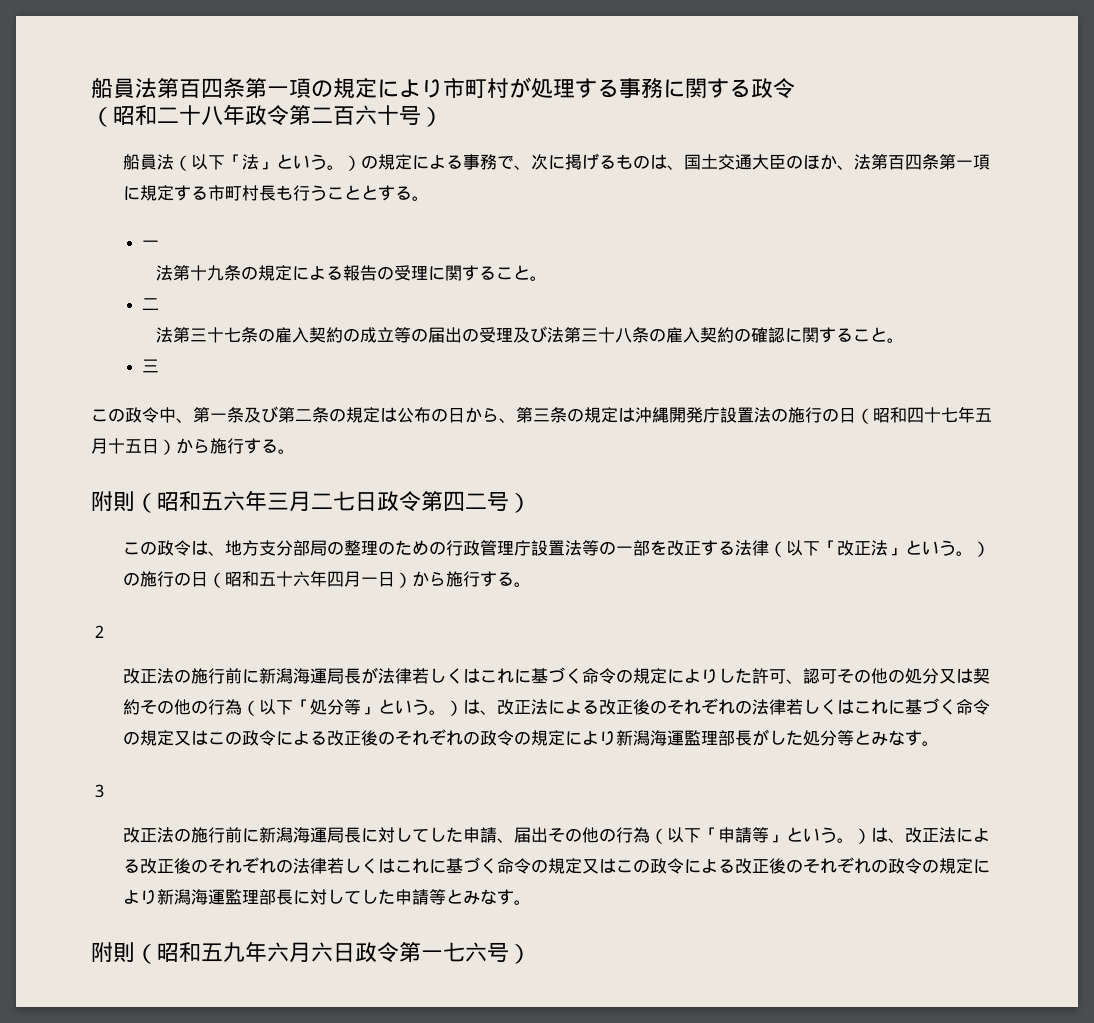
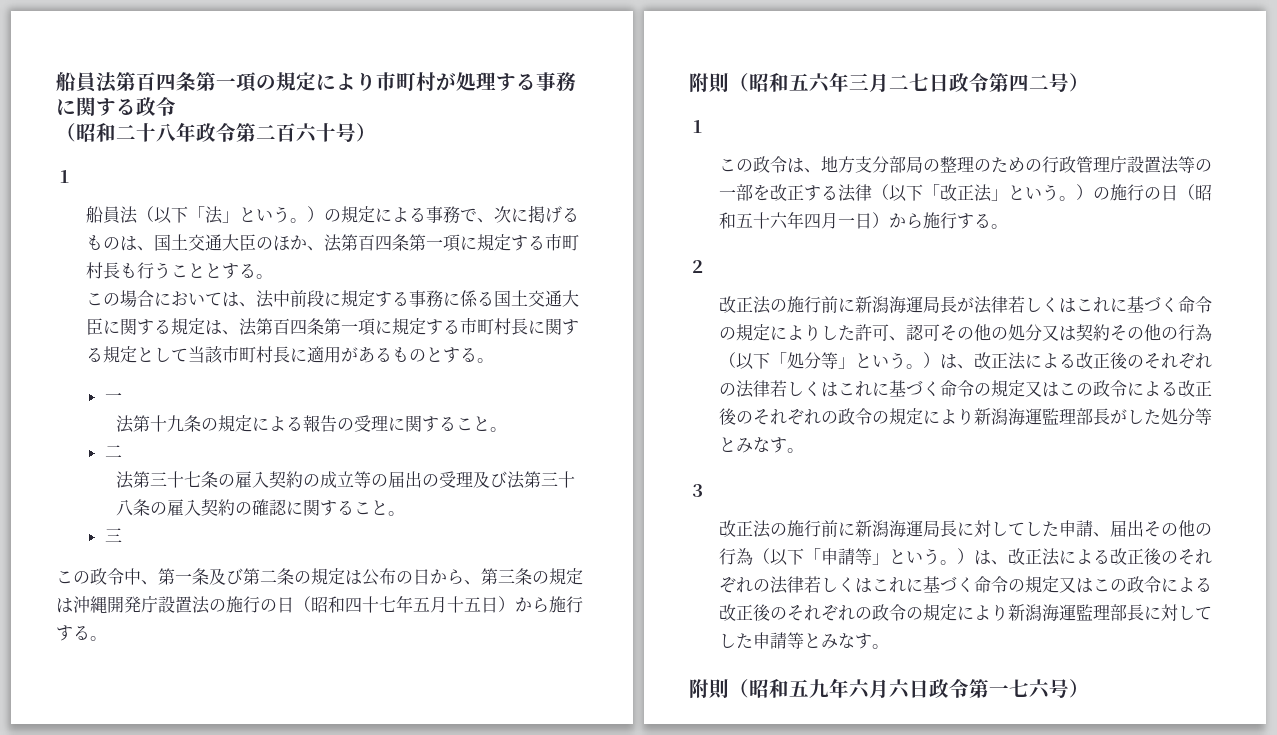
  （昭和二十八年政令第二百六十号）
+ １
+ この場合においては、法中前段に規定する事務に係る国土交通大臣に関する規定は、法第百四条第一項に規定する市町村長に関する規定として当該市町村長に適用があるものとする。
  附則（昭和五六年三月二七日政令第四二号）
+ １

